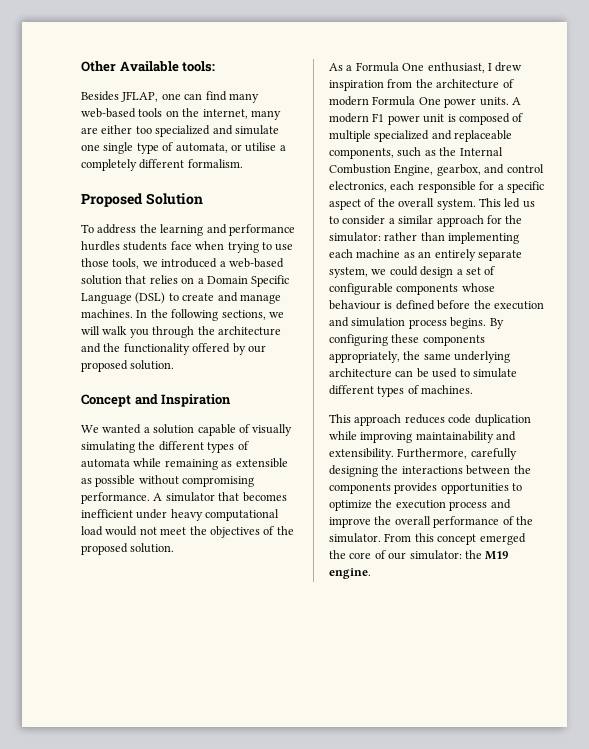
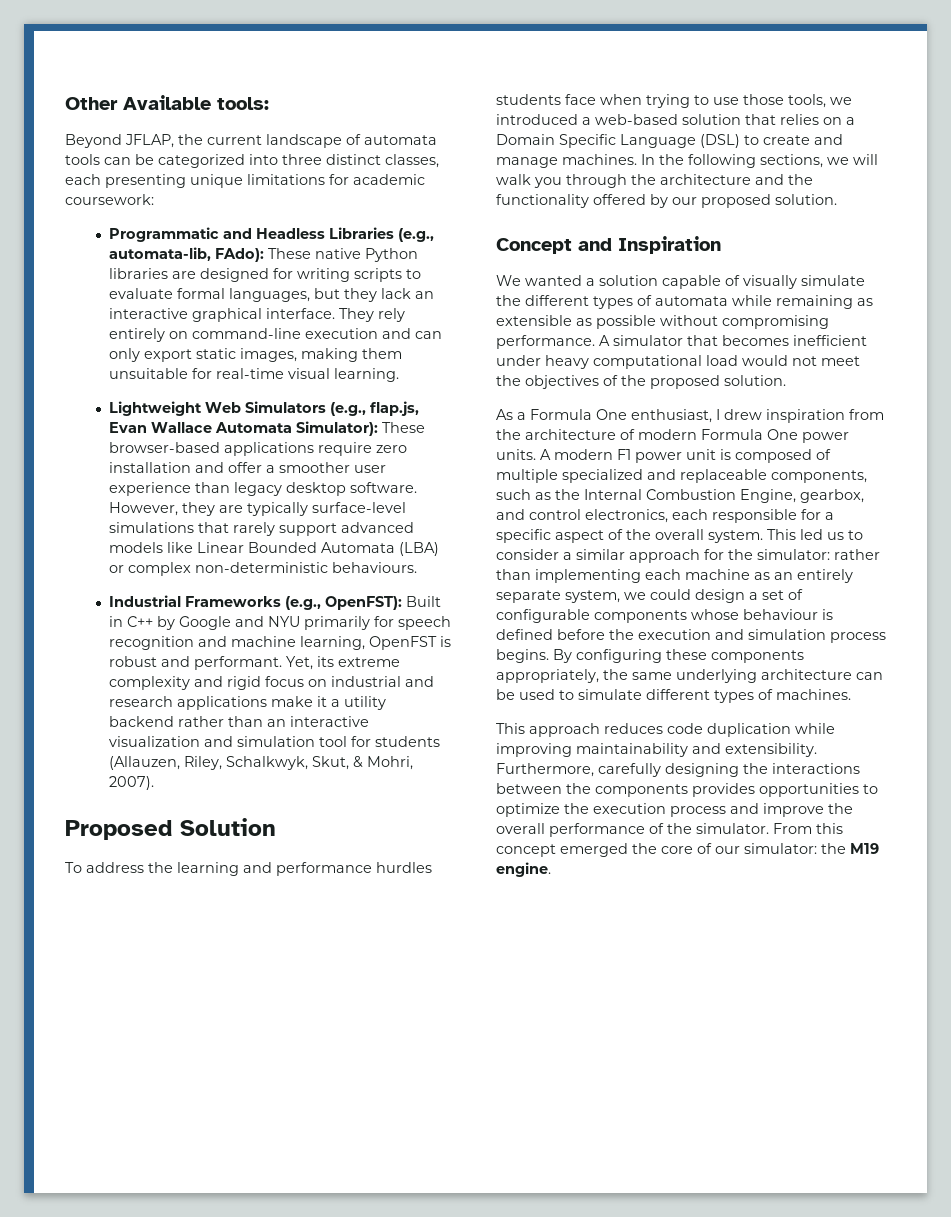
- Besides JFLAP, one can find many web-based tools on the internet, many are either too specialized and simulate one single type of automata, or utilise a completely different formalism.
+ Beyond JFLAP, the current landscape of automata tools can be categorized into three distinct classes, each presenting unique limitations for academic coursework:
+ Programmatic and Headless Libraries (e.g., automata-lib, FAdo): These native Python libraries are designed for writing scripts to evaluate formal languages, but they lack an interactive graphical interface. They rely entirely on command-line execution and can only export static images, making them unsuitable for real-time visual learning.
+ Lightweight Web Simulators (e.g., flap.js, Evan Wallace Automata Simulator): These browser-based applications require zero installation and offer a smoother user experience than legacy desktop software. However, they are typically surface-level simulations that rarely support advanced models like Linear Bounded Automata (LBA) or complex non-deterministic behaviours.
+ Industrial Frameworks (e.g., OpenFST): Built in C++ by Google and NYU primarily for speech recognition and machine learning, OpenFST is robust and performant. Yet, its extreme complexity and rigid focus on industrial and research applications make it a utility backend rather than an interactive visualization and simulation tool for students (Allauzen, Riley, Schalkwyk, Skut, & Mohri, 2007).
- We wanted a solution capable of visually simulating the different types of automata while remaining as extensible as possible without compromising performance.
+ We wanted a solution capable of visually simulate the different types of automata while remaining as extensible as possible without compromising performance.

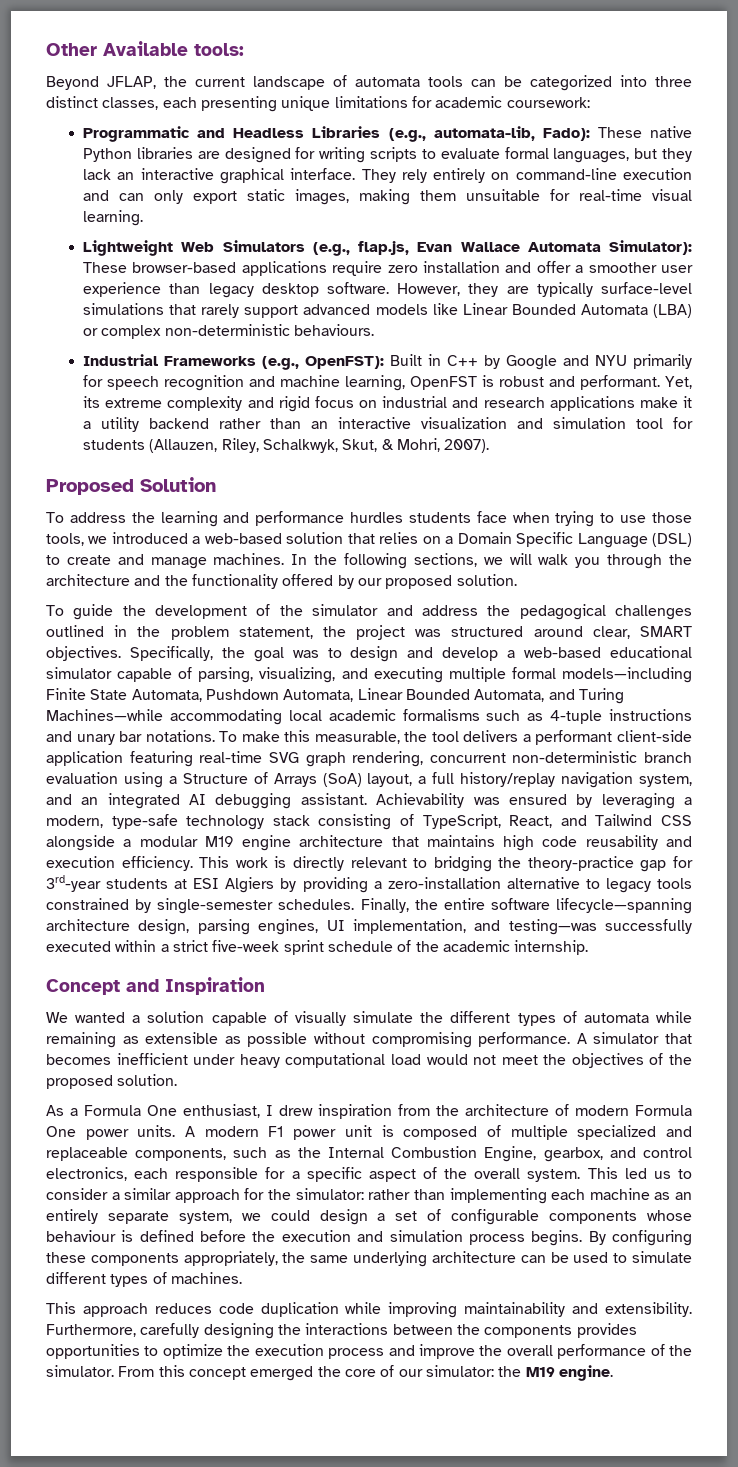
- Programmatic and Headless Libraries (e.g., automata-lib, FAdo): These native Python libraries are designed for writing scripts to evaluate formal languages, but they lack an interactive graphical interface.
+ Programmatic and Headless Libraries (e.g., automata-lib, Fado): These native Python libraries are designed for writing scripts to evaluate formal languages, but they lack an interactive graphical interface.
+ To guide the development of the simulator and address the pedagogical challenges outlined in the problem statement, the project was structured around clear, SMART objectives. Specifically, the goal was to design and develop a web-based educational simulator capable of parsing, visualizing, and executing multiple formal models—including Finite State Automata, Pushdown Automata, Linear Bounded Automata, and Turing Machines—while accommodating local academic formalisms such as 4-tuple instructions and unary bar notations. To make this measurable, the tool delivers a performant client-side application featuring real-time SVG graph rendering, concurrent non-deterministic branch evaluation using a Structure of Arrays (SoA) layout, a full history/replay navigation system, and an integrated AI debugging assistant. Achievability was ensured by leveraging a modern, type-safe technology stack consisting of TypeScript, React, and Tailwind CSS alongside a modular M19 engine architecture that maintains high code reusability and execution efficiency. This work is directly relevant to bridging the theory-practice gap for 3rd-year students at ESI Algiers by providing a zero-installation alternative to legacy tools constrained by single-semester schedules. Finally, the entire software lifecycle—spanning architecture design, parsing engines, UI implementation, and testing—was successfully executed within a strict five-week sprint schedule of the academic internship.

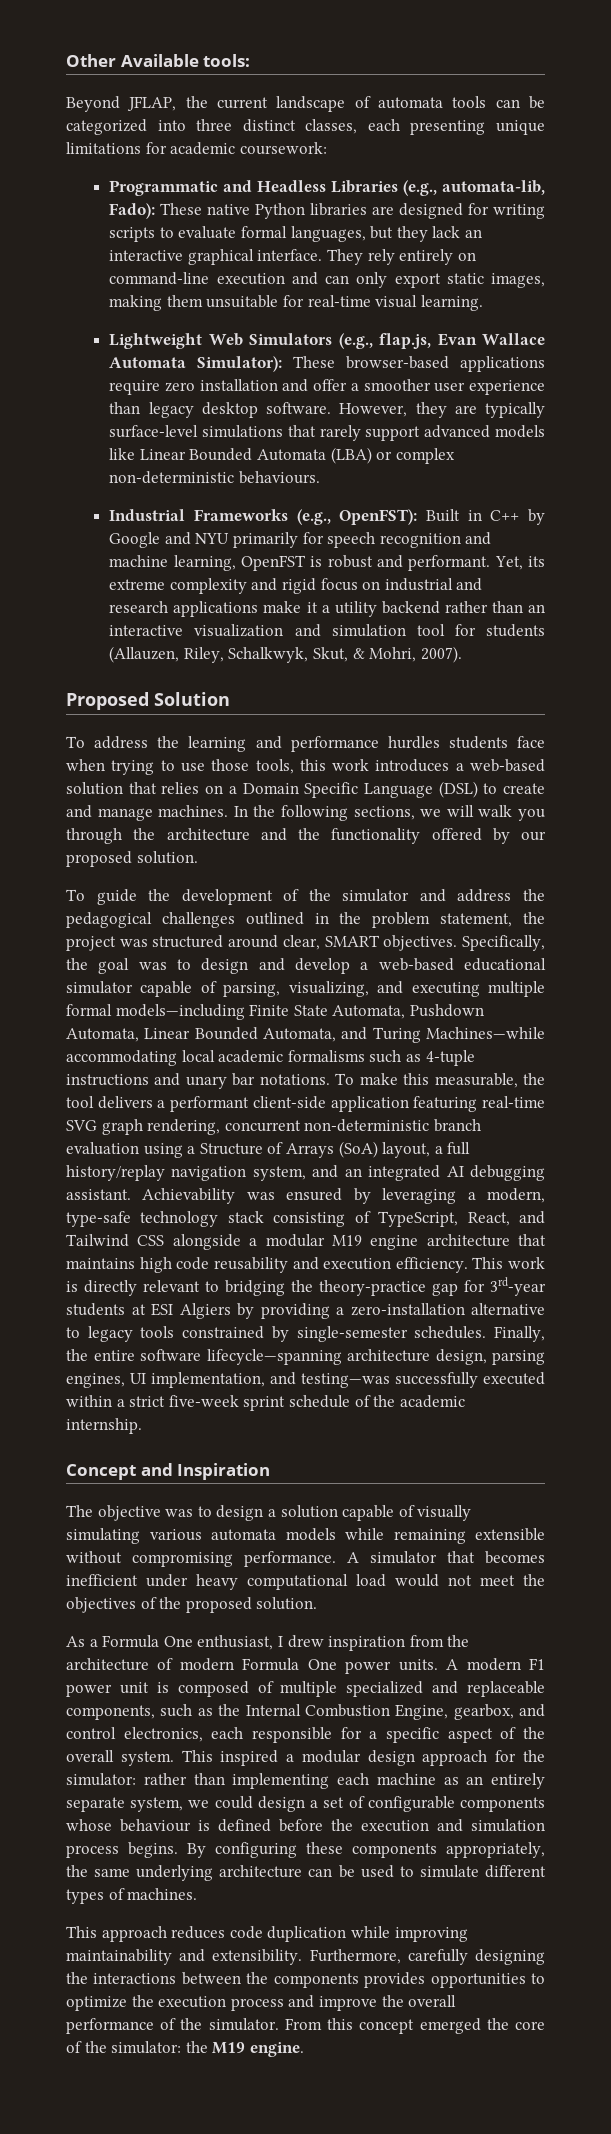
- To address the learning and performance hurdles students face when trying to use those tools, we introduced a web-based solution that relies on a Domain Specific Language (DSL) to create and manage machines.
+ To address the learning and performance hurdles students face when trying to use those tools, this work introduces a web-based solution that relies on a Domain Specific Language (DSL) to create and manage machines.
- We wanted a solution capable of visually simulate the different types of automata while remaining as extensible as possible without compromising performance.
+ The objective was to design a solution capable of visually simulating various automata models while remaining extensible without compromising performance.
- This led us to consider a similar approach for the simulator: rather than implementing each machine as an entirely separate system, we could design a set of configurable components whose behaviour is defined before the execution and simulation process begins.
+ This inspired a modular design approach for the simulator: rather than implementing each machine as an entirely separate system, we could design a set of configurable components whose behaviour is defined before the execution and simulation process begins.
- From this concept emerged the core of our simulator: the M19 engine.
+ From this concept emerged the core of the simulator: the M19 engine.

